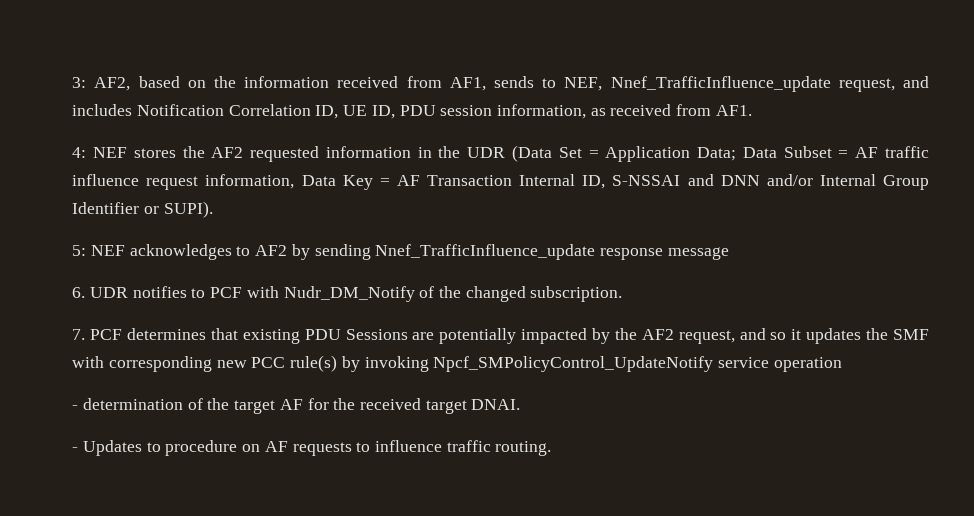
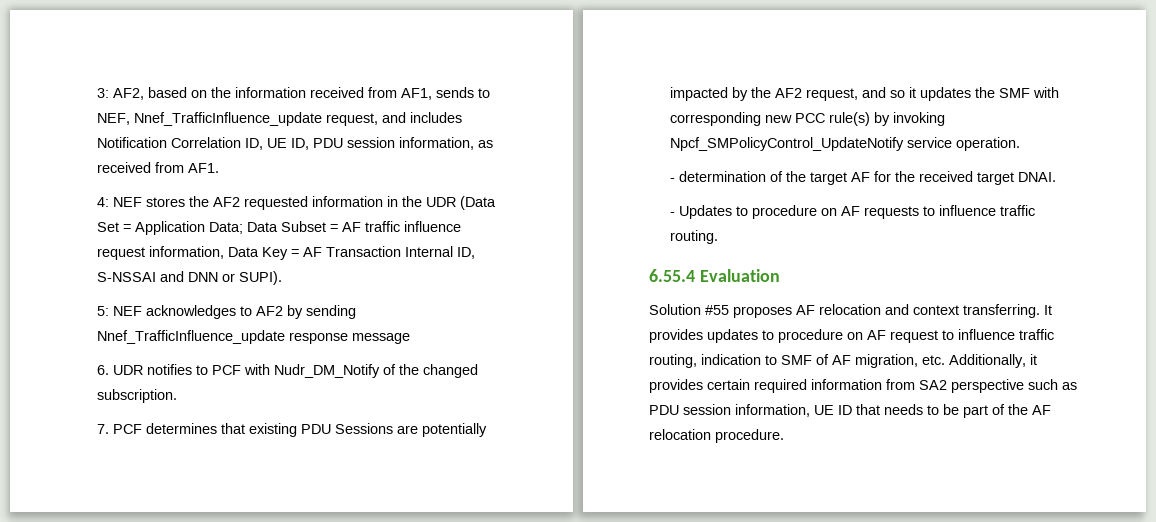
- 4: NEF stores the AF2 requested information in the UDR (Data Set = Application Data; Data Subset = AF traffic influence request information, Data Key = AF Transaction Internal ID, S-NSSAI and DNN and/or Internal Group Identifier or SUPI).
+ 4: NEF stores the AF2 requested information in the UDR (Data Set = Application Data; Data Subset = AF traffic influence request information, Data Key = AF Transaction Internal ID, S-NSSAI and DNN or SUPI).
- 7. PCF determines that existing PDU Sessions are potentially impacted by the AF2 request, and so it updates the SMF with corresponding new PCC rule(s) by invoking Npcf_SMPolicyControl_UpdateNotify service operation
+ 7. PCF determines that existing PDU Sessions are potentially impacted by the AF2 request, and so it updates the SMF with corresponding new PCC rule(s) by invoking Npcf_SMPolicyControl_UpdateNotify service operation.
+ 6.55.4 Evaluation
+ Solution #55 proposes AF relocation and context transferring. It provides updates to procedure on AF request to influence traffic routing, indication to SMF of AF migration, etc. Additionally, it provides certain required information from SA2 perspective such as PDU session information, UE ID that needs to be part of the AF relocation procedure.

